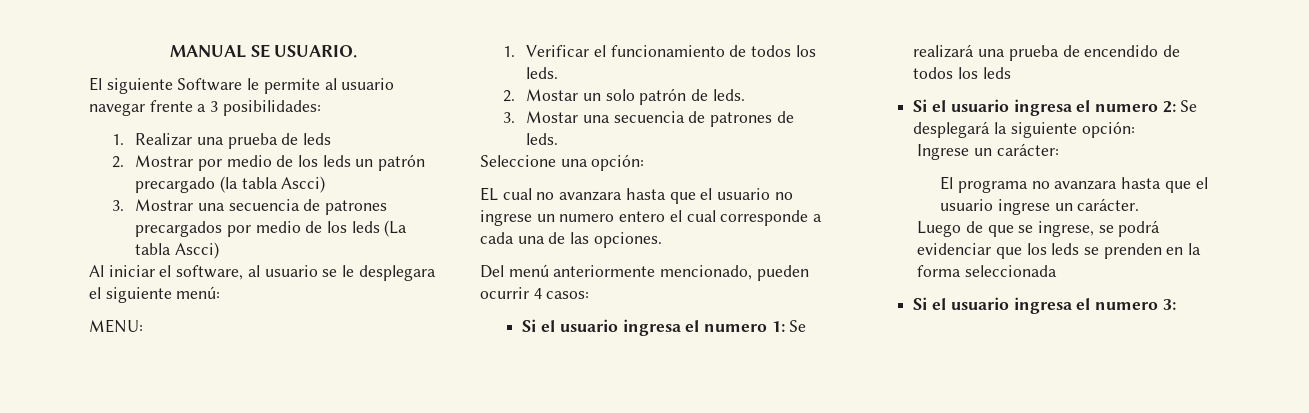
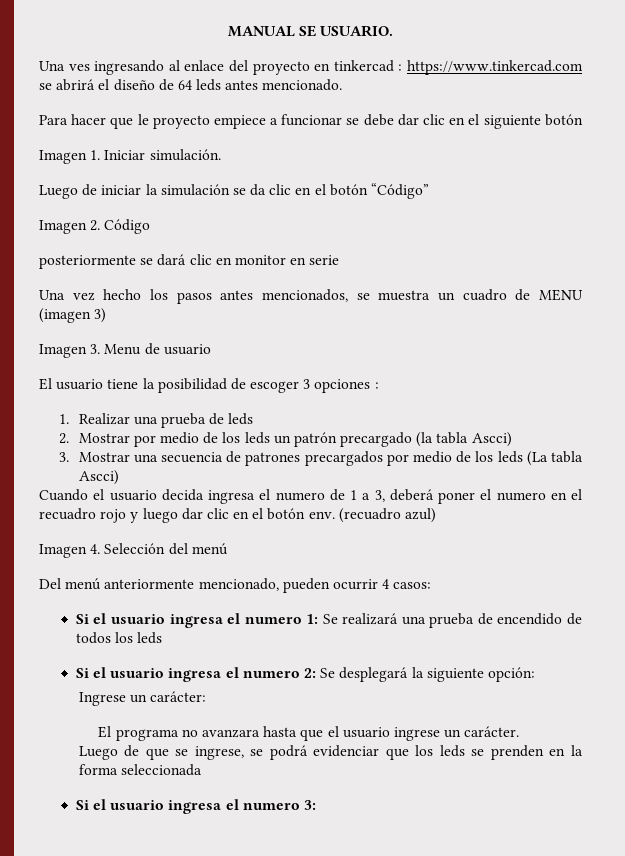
- El siguiente Software le permite al usuario navegar frente a 3 posibilidades:
+ Una ves ingresando al enlace del proyecto en tinkercad : https://www.tinkercad.com se abrirá el diseño de 64 leds antes mencionado.
+ Para hacer que le proyecto empiece a funcionar se debe dar clic en el siguiente botón
+ Imagen 1. Iniciar simulación.
+ Luego de iniciar la simulación se da clic en el botón “Código”
+ Imagen 2. Código
+ posteriormente se dará clic en monitor en serie
+ Una vez hecho los pasos antes mencionados, se muestra un cuadro de MENU (imagen 3)
+ Imagen 3. Menu de usuario
+ El usuario tiene la posibilidad de escoger 3 opciones :
- Al iniciar el software, al usuario se le desplegara el siguiente menú:
- MENU:
- 1. Verificar el funcionamiento de todos los leds.
- 2. Mostar un solo patrón de leds.
- 3. Mostar una secuencia de patrones de leds.
- Seleccione una opción:
- EL cual no avanzara hasta que el usuario no ingrese un numero entero el cual corresponde a cada una de las opciones.
+ Cuando el usuario decida ingresa el numero de 1 a 3, deberá poner el numero en el recuadro rojo y luego dar clic en el botón env. (recuadro azul)
+ Imagen 4. Selección del menú

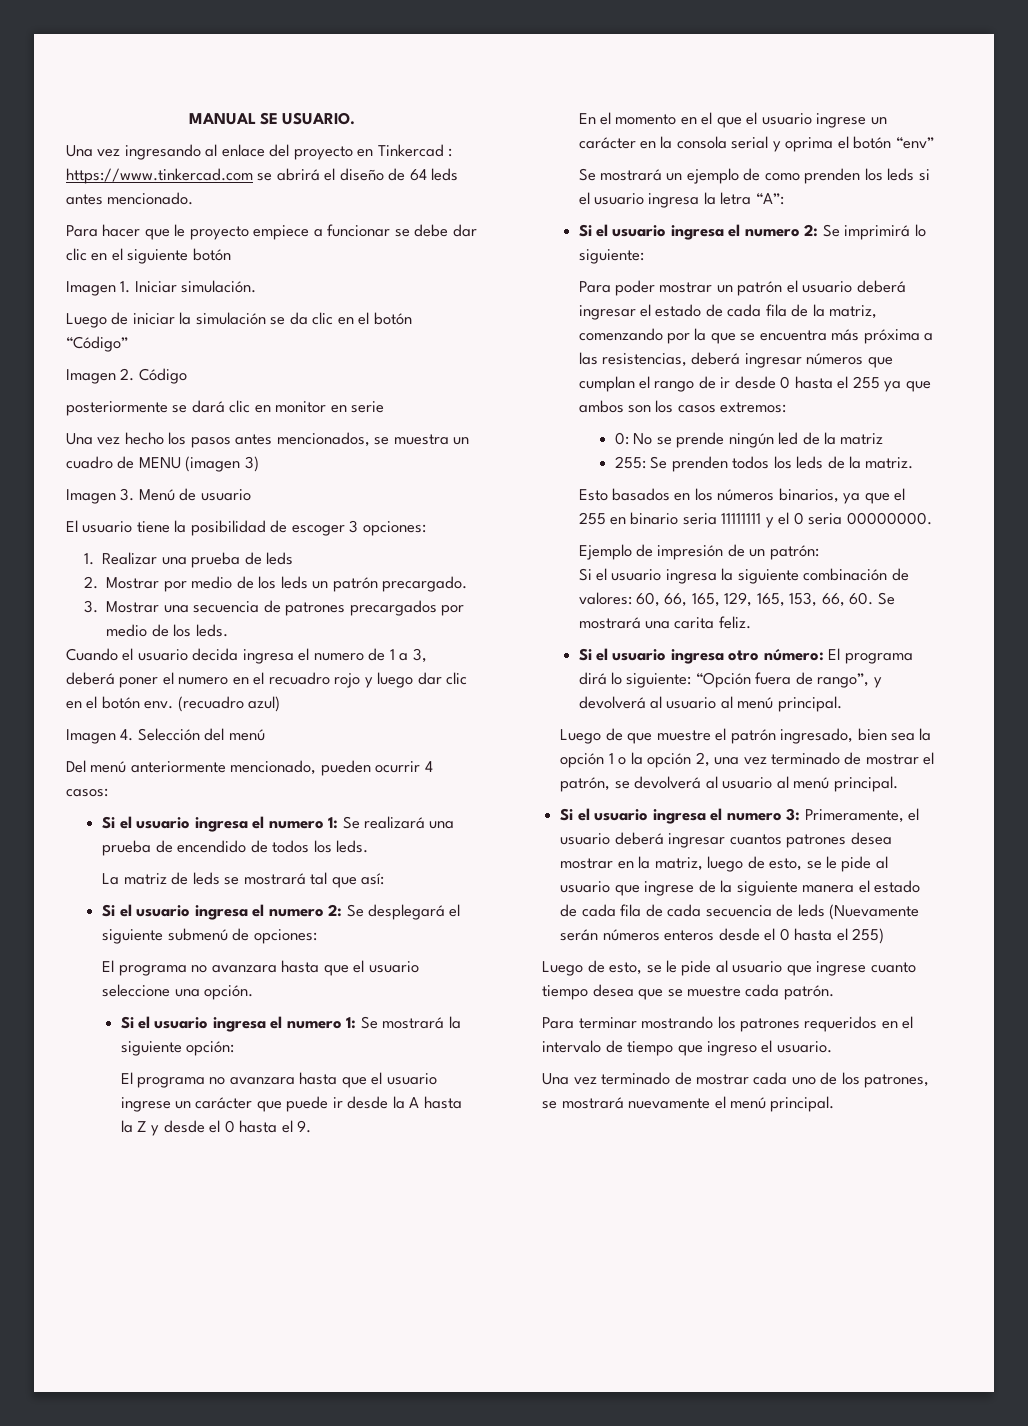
- Una ves ingresando al enlace del proyecto en tinkercad : https://www.tinkercad.com se abrirá el diseño de 64 leds antes mencionado.
+ Una vez ingresando al enlace del proyecto en Tinkercad : https://www.tinkercad.com se abrirá el diseño de 64 leds antes mencionado.
- Imagen 3. Menu de usuario
+ Imagen 3. Menú de usuario
- El usuario tiene la posibilidad de escoger 3 opciones :
+ El usuario tiene la posibilidad de escoger 3 opciones:
- 2. Mostrar por medio de los leds un patrón precargado (la tabla Ascci)
+ 2. Mostrar por medio de los leds un patrón precargado.
- 3. Mostrar una secuencia de patrones precargados por medio de los leds (La tabla Ascci)
+ 3. Mostrar una secuencia de patrones precargados por medio de los leds.
- Si el usuario ingresa el numero 1: Se realizará una prueba de encendido de todos los leds
+ Si el usuario ingresa el numero 1: Se realizará una prueba de encendido de todos los leds.
+ La matriz de leds se mostrará tal que así:
- Si el usuario ingresa el numero 2: Se desplegará la siguiente opción:
+ Si el usuario ingresa el numero 2: Se desplegará el siguiente submenú de opciones:
+ El programa no avanzara hasta que el usuario seleccione una opción.
+ Si el usuario ingresa el numero 1: Se mostrará la siguiente opción:
- Ingrese un carácter:
- El programa no avanzara hasta que el usuario ingrese un carácter.
- Luego de que se ingrese, se podrá evidenciar que los leds se prenden en la forma seleccionada
+ El programa no avanzara hasta que el usuario ingrese un carácter que puede ir desde la A hasta la Z y desde el 0 hasta el 9.
+ En el momento en el que el usuario ingrese un carácter en la consola serial y oprima el botón “env”
+ Se mostrará un ejemplo de como prenden los leds si el usuario ingresa la letra “A”:
+ Si el usuario ingresa el numero 2: Se imprimirá lo siguiente:
+ Para poder mostrar un patrón el usuario deberá ingresar el estado de cada fila de la matriz, comenzando por la que se encuentra más próxima a las resistencias, deberá ingresar números que cumplan el rango de ir desde 0 hasta el 255 ya que ambos son los casos extremos:
+ 0: No se prende ningún led de la matriz
+ 255: Se prenden todos los leds de la matriz.
+ Esto basados en los números binarios, ya que el 255 en binario seria 11111111 y el 0 seria 00000000.
+ Ejemplo de impresión de un patrón:
+ Si el usuario ingresa la siguiente combinación de valores: 60, 66, 165, 129, 165, 153, 66, 60. Se mostrará una carita feliz.
+ Si el usuario ingresa otro número: El programa dirá lo siguiente: “Opción fuera de rango”, y devolverá al usuario al menú principal.
+ Luego de que muestre el patrón ingresado, bien sea la opción 1 o la opción 2, una vez terminado de mostrar el patrón, se devolverá al usuario al menú principal.
- Si el usuario ingresa el numero 3:
+ Si el usuario ingresa el numero 3: Primeramente, el usuario deberá ingresar cuantos patrones desea mostrar en la matriz, luego de esto, se le pide al usuario que ingrese de la siguiente manera el estado de cada fila de cada secuencia de leds (Nuevamente serán números enteros desde el 0 hasta el 255)
+ Luego de esto, se le pide al usuario que ingrese cuanto tiempo desea que se muestre cada patrón.
+ Para terminar mostrando los patrones requeridos en el intervalo de tiempo que ingreso el usuario.
+ Una vez terminado de mostrar cada uno de los patrones, se mostrará nuevamente el menú principal.

